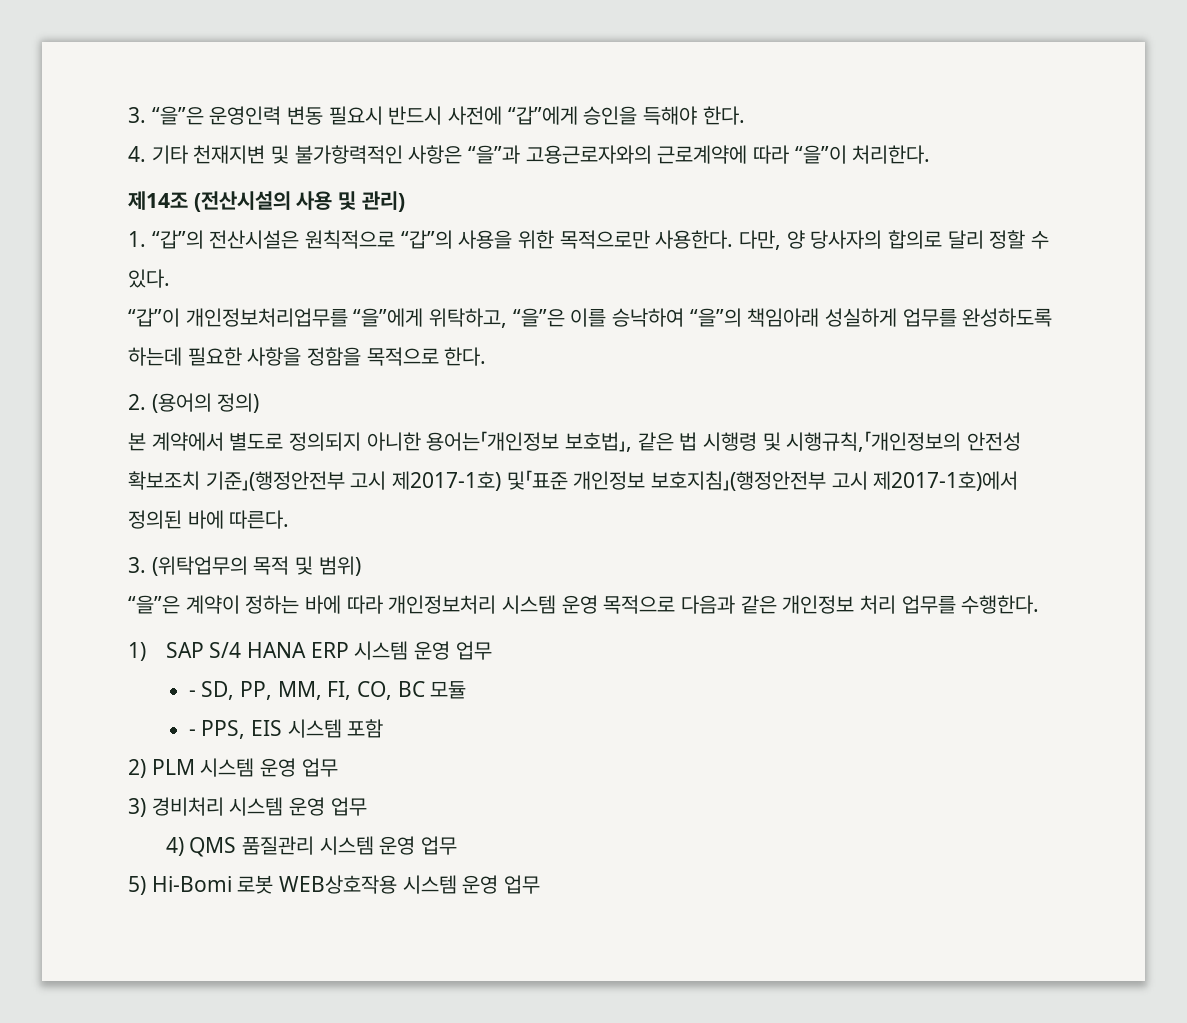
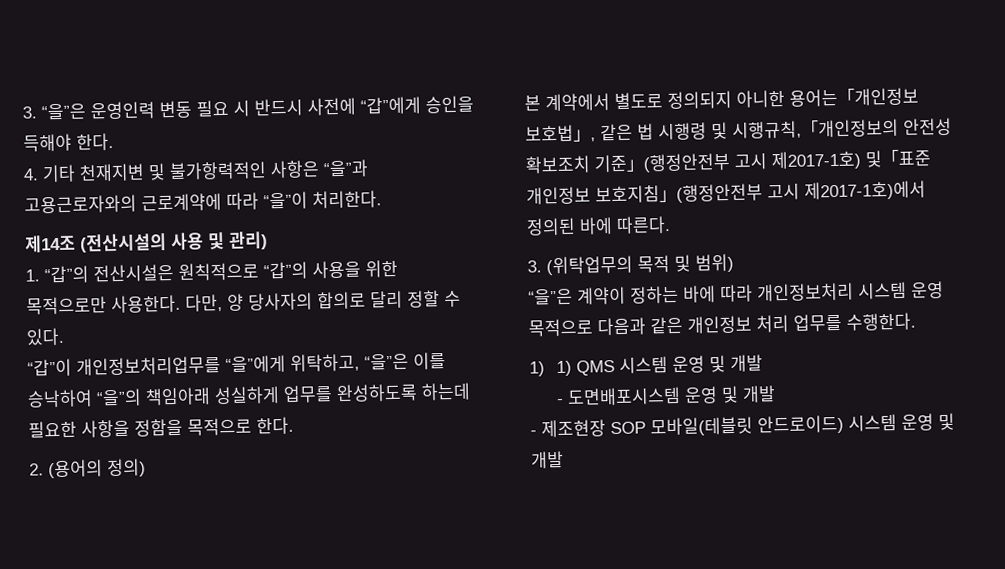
- 3. “을”은 운영인력 변동 필요시 반드시 사전에 “갑”에게 승인을 득해야 한다.
+ 3. “을”은 운영인력 변동 필요 시 반드시 사전에 “갑”에게 승인을 득해야 한다.
- 1) SAP S/4 HANA ERP 시스템 운영 업무
- - SD, PP, MM, FI, CO, BC 모듈
- - PPS, EIS 시스템 포함
- 2) PLM 시스템 운영 업무
- 3) 경비처리 시스템 운영 업무
- 4) QMS 품질관리 시스템 운영 업무
- 5) Hi-Bomi 로봇 WEB상호작용 시스템 운영 업무
+ 1) 1) QMS 시스템 운영 및 개발
+ - 도면배포시스템 운영 및 개발
+ - 제조현장 SOP 모바일(테블릿 안드로이드) 시스템 운영 및 개발

